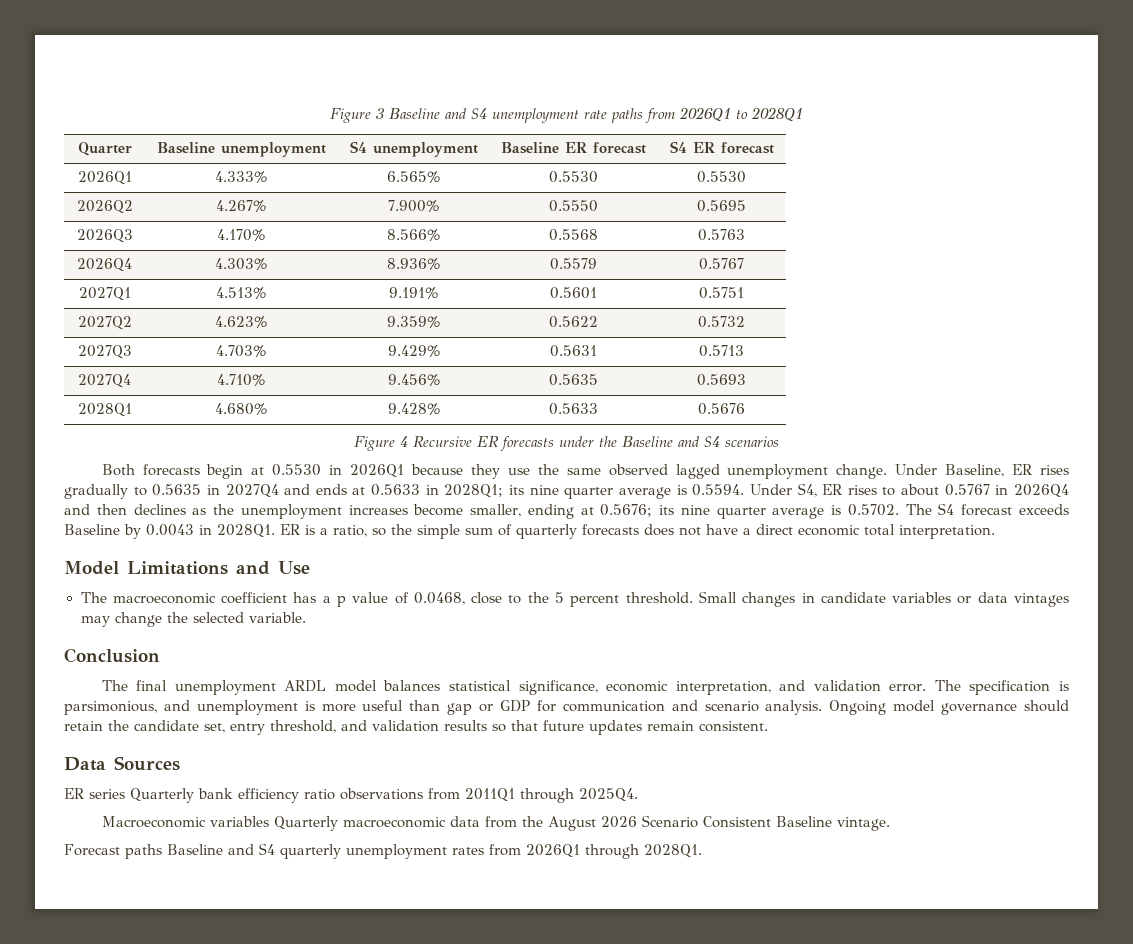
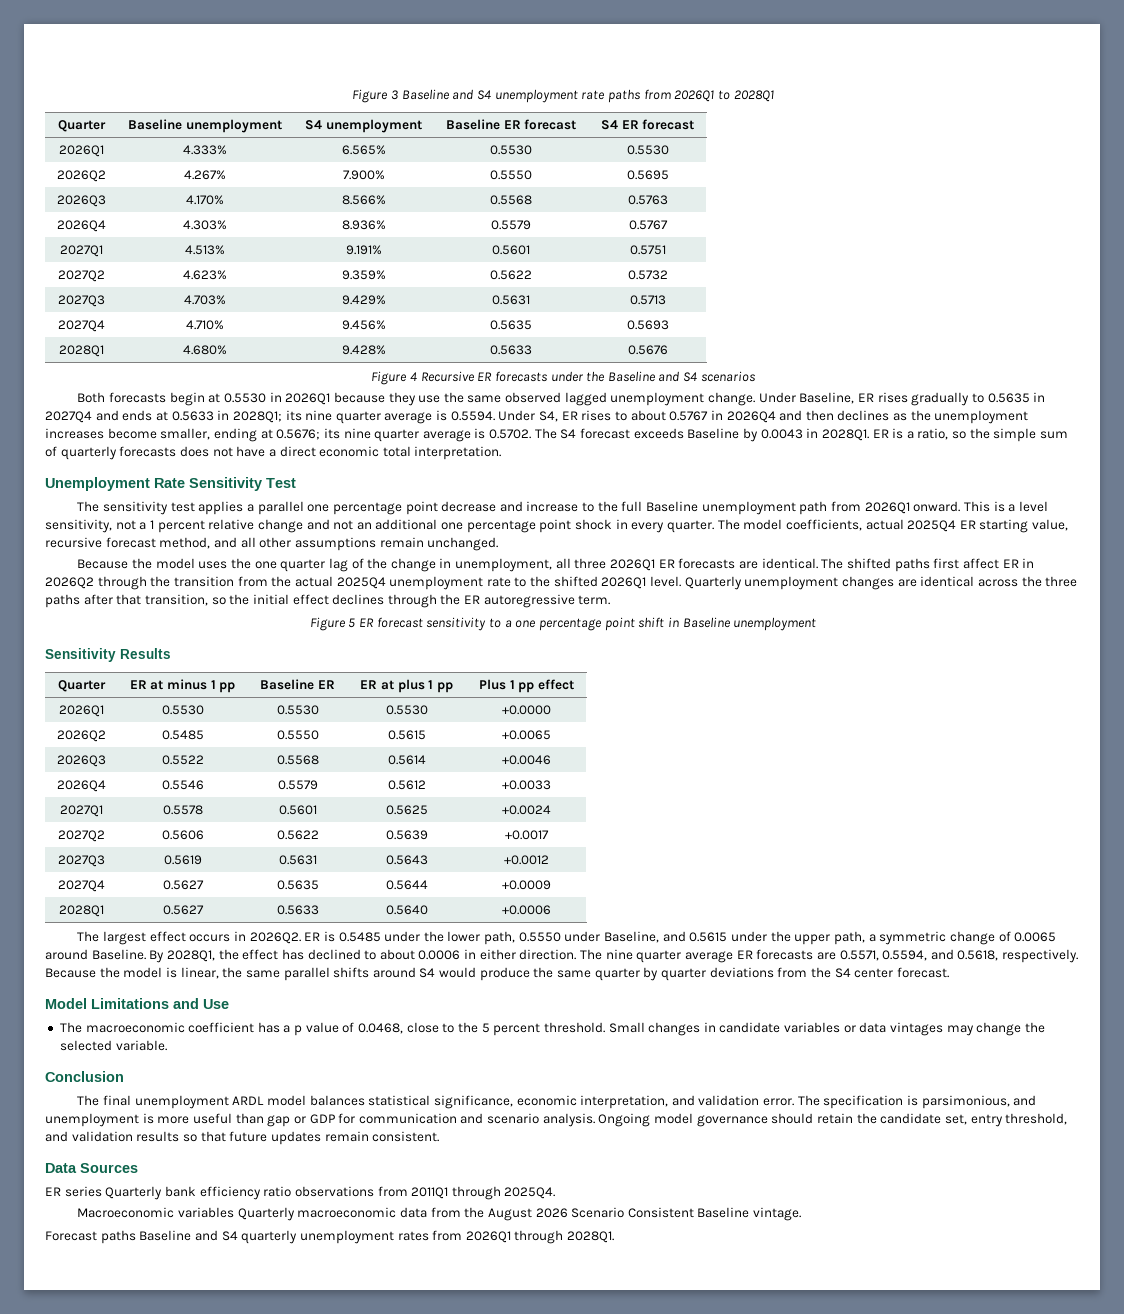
+ Unemployment Rate Sensitivity Test
+ The sensitivity test applies a parallel one percentage point decrease and increase to the full Baseline unemployment path from 2026Q1 onward. This is a level sensitivity, not a 1 percent relative change and not an additional one percentage point shock in every quarter. The model coefficients, actual 2025Q4 ER starting value, recursive forecast method, and all other assumptions remain unchanged.
+ Because the model uses the one quarter lag of the change in unemployment, all three 2026Q1 ER forecasts are identical. The shifted paths first affect ER in 2026Q2 through the transition from the actual 2025Q4 unemployment rate to the shifted 2026Q1 level. Quarterly unemployment changes are identical across the three paths after that transition, so the initial effect declines through the ER autoregressive term.
+ Figure 5 ER forecast sensitivity to a one percentage point shift in Baseline unemployment
+ Sensitivity Results
+ Quarter | ER at minus 1 pp | Baseline ER | ER at plus 1 pp | Plus 1 pp effect
+ 2026Q1 | 0.5530 | 0.5530 | 0.5530 | +0.0000
+ 2026Q2 | 0.5485 | 0.5550 | 0.5615 | +0.0065
+ 2026Q3 | 0.5522 | 0.5568 | 0.5614 | +0.0046
+ 2026Q4 | 0.5546 | 0.5579 | 0.5612 | +0.0033
+ 2027Q1 | 0.5578 | 0.5601 | 0.5625 | +0.0024
+ 2027Q2 | 0.5606 | 0.5622 | 0.5639 | +0.0017
+ 2027Q3 | 0.5619 | 0.5631 | 0.5643 | +0.0012
+ 2027Q4 | 0.5627 | 0.5635 | 0.5644 | +0.0009
+ 2028Q1 | 0.5627 | 0.5633 | 0.5640 | +0.0006
+ The largest effect occurs in 2026Q2. ER is 0.5485 under the lower path, 0.5550 under Baseline, and 0.5615 under the upper path, a symmetric change of 0.0065 around Baseline. By 2028Q1, the effect has declined to about 0.0006 in either direction. The nine quarter average ER forecasts are 0.5571, 0.5594, and 0.5618, respectively. Because the model is linear, the same parallel shifts around S4 would produce the same quarter by quarter deviations from the S4 center forecast.

